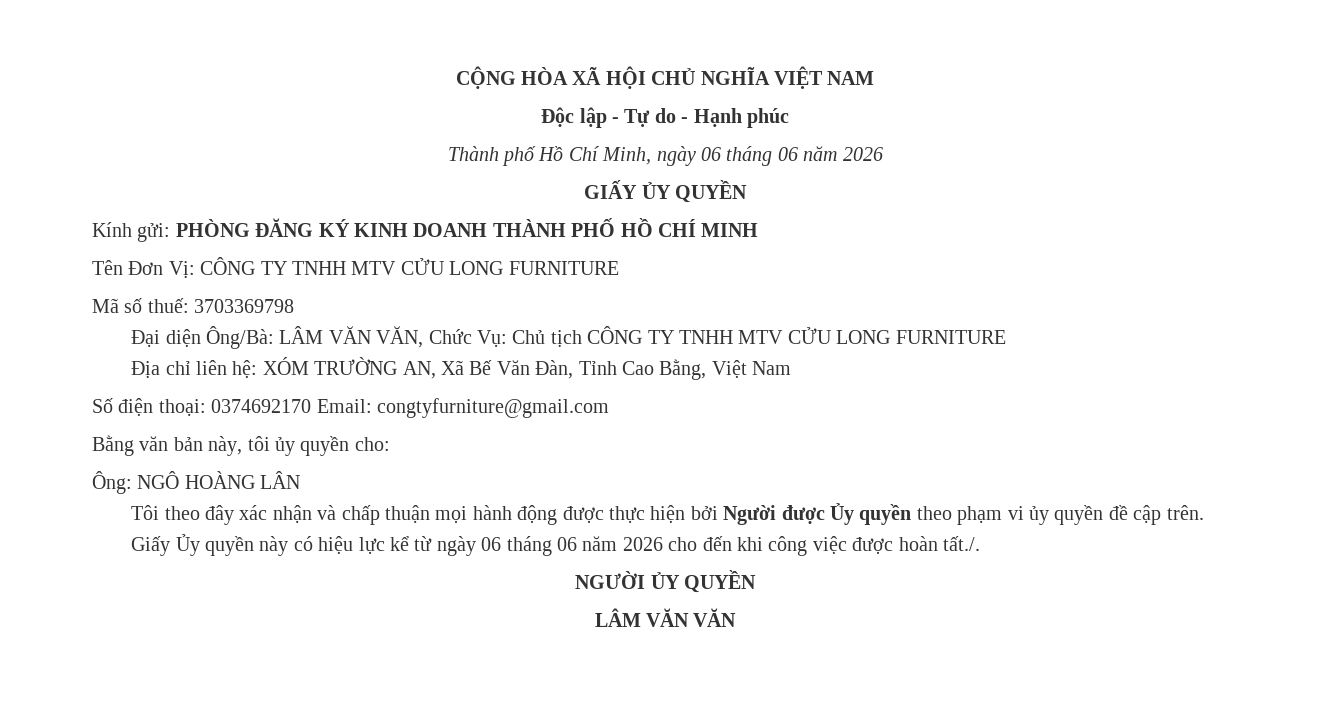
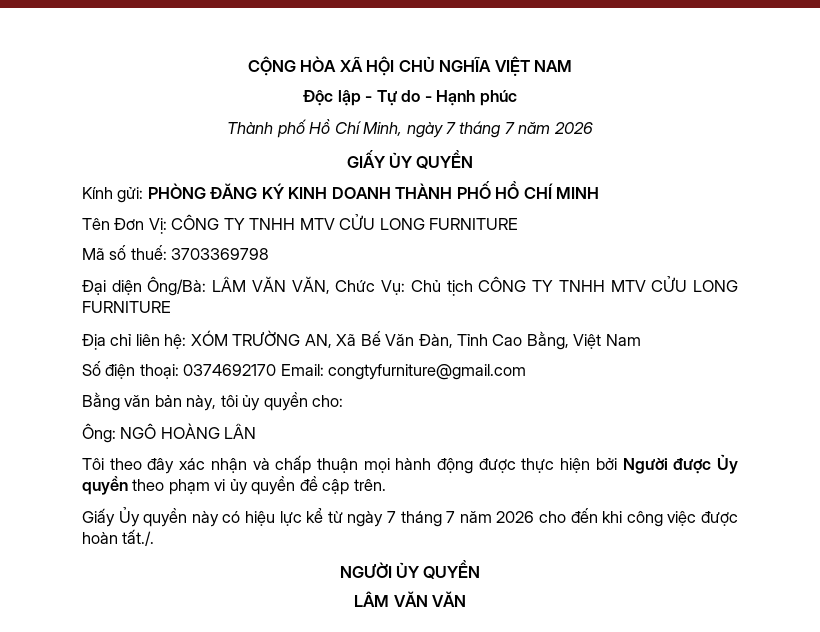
- Thành phố Hồ Chí Minh, ngày 06 tháng 06 năm 2026
+ Thành phố Hồ Chí Minh, ngày 7 tháng 7 năm 2026
- Giấy Ủy quyền này có hiệu lực kể từ ngày 06 tháng 06 năm 2026 cho đến khi công việc được hoàn tất./.
+ Giấy Ủy quyền này có hiệu lực kể từ ngày 7 tháng 7 năm 2026 cho đến khi công việc được hoàn tất./.

